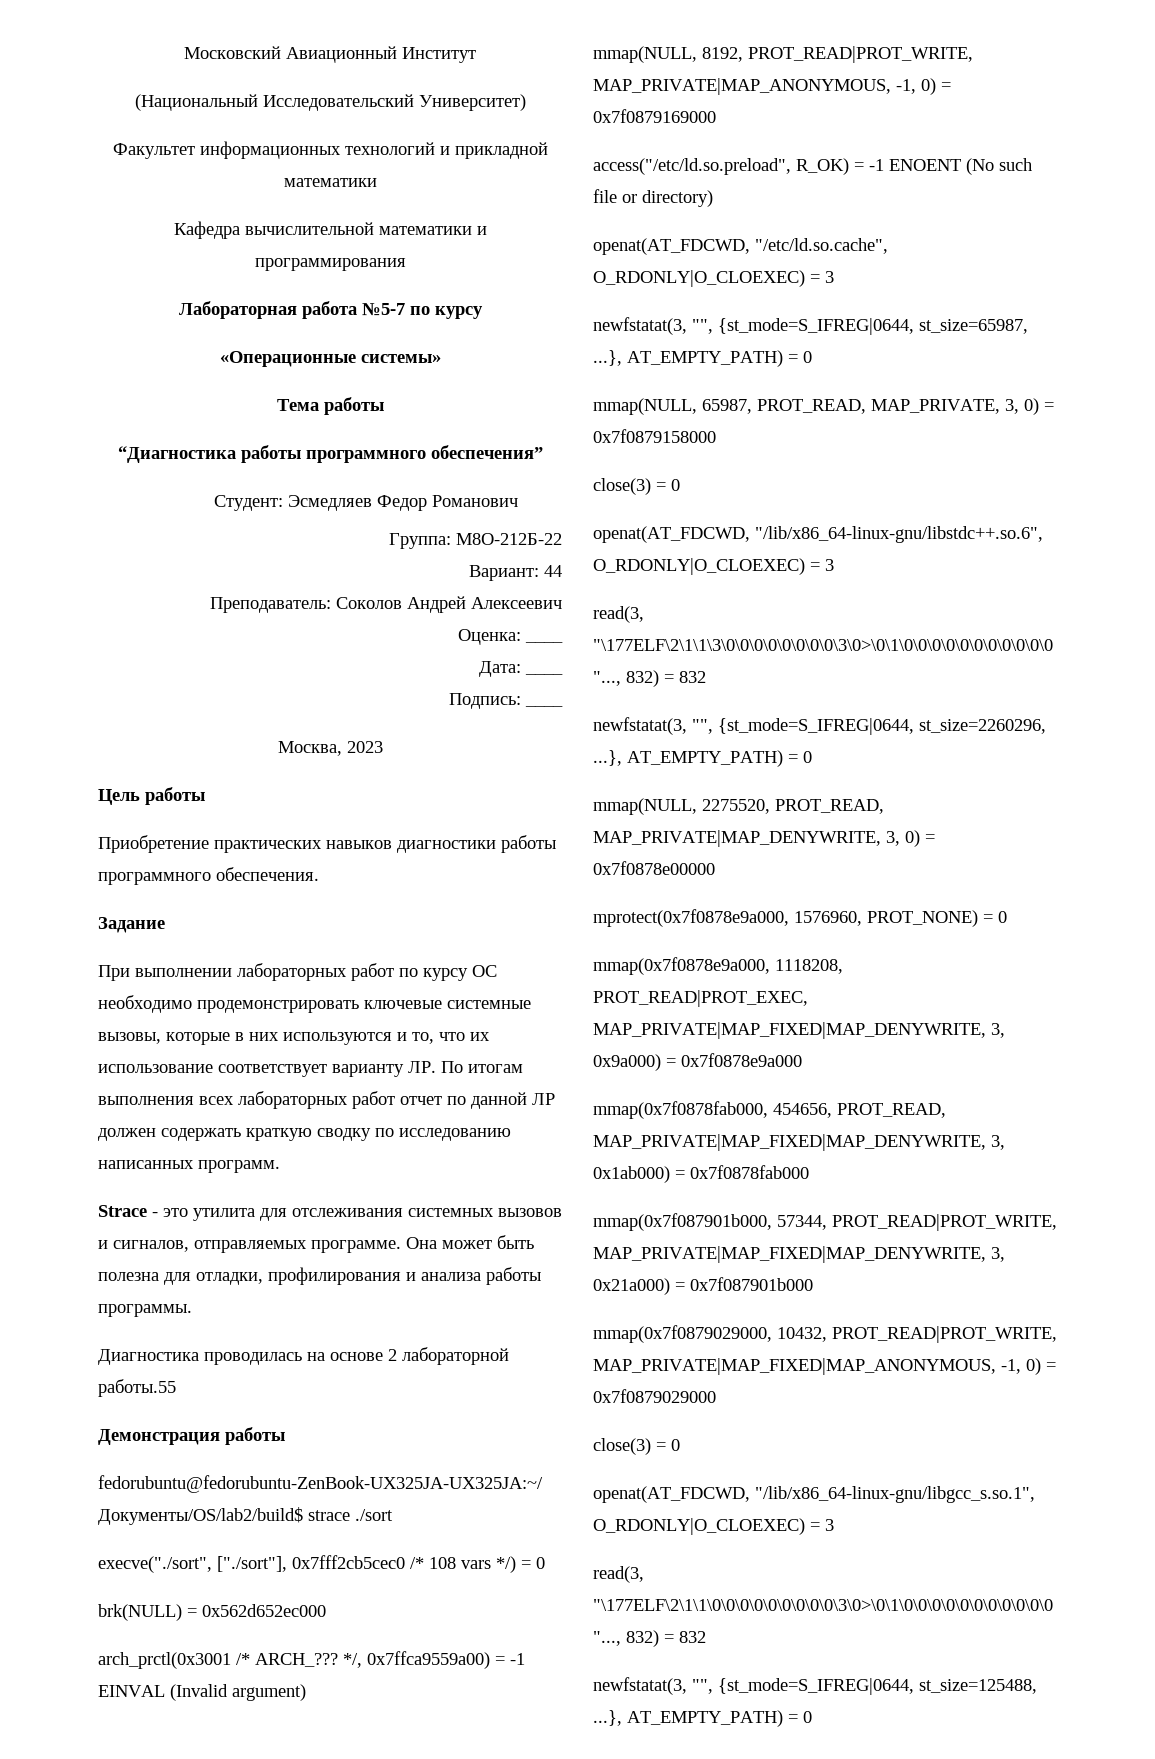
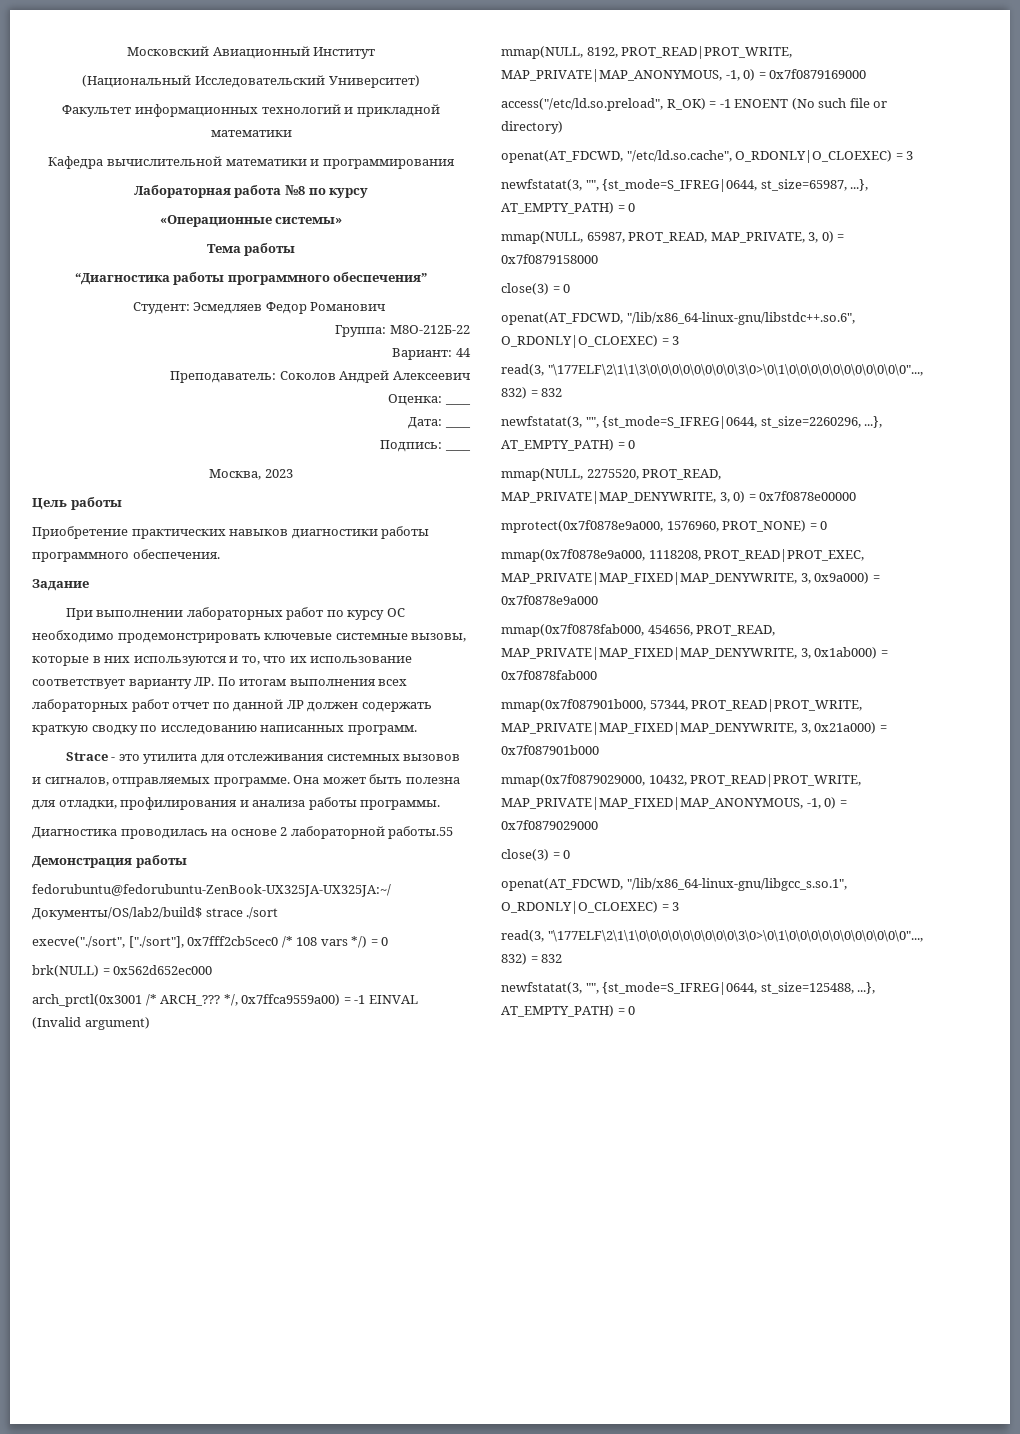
- Лабораторная работа №5-7 по курсу
+ Лабораторная работа №8 по курсу

